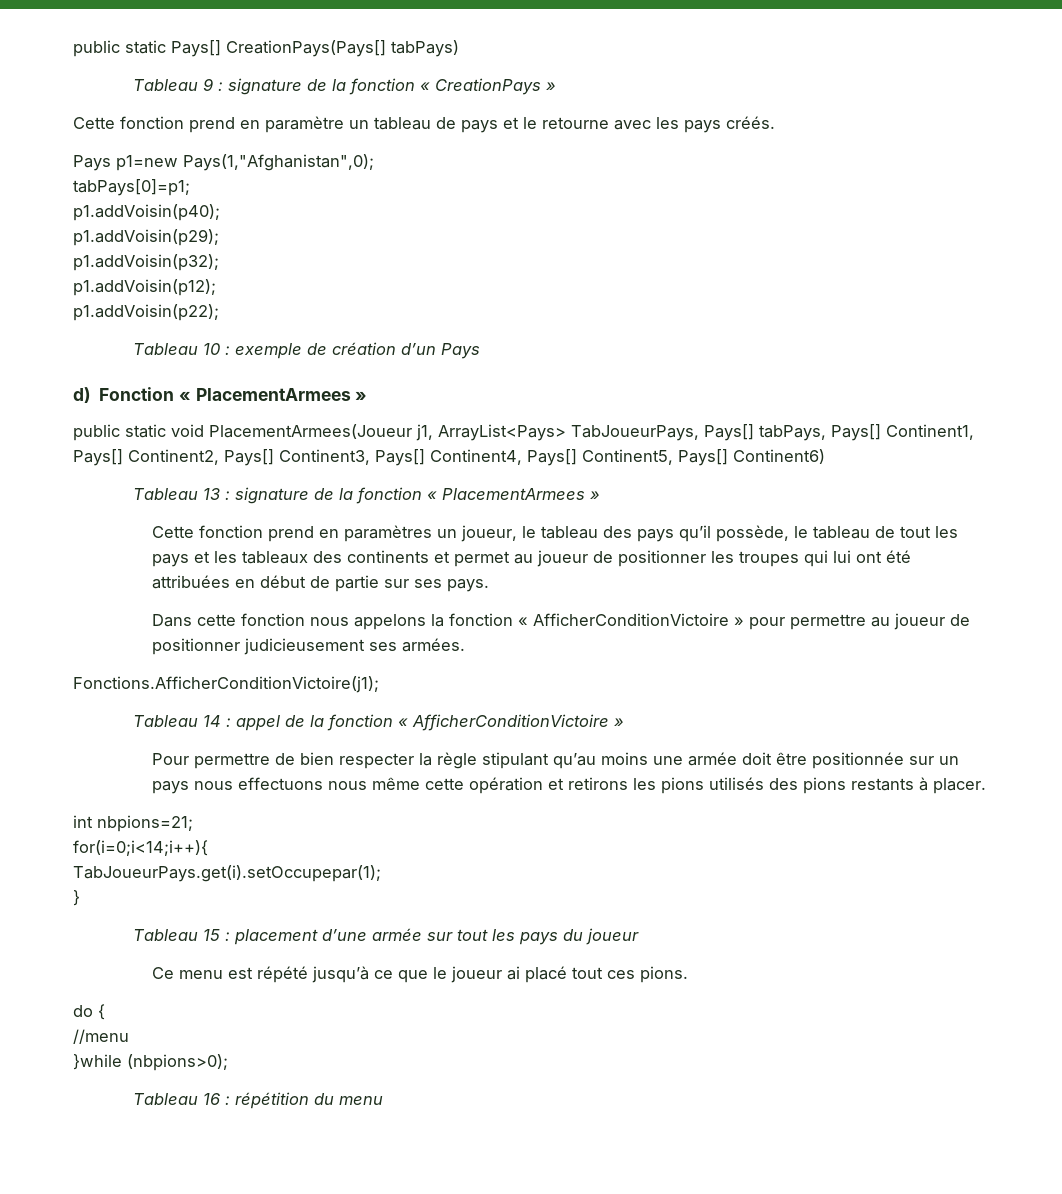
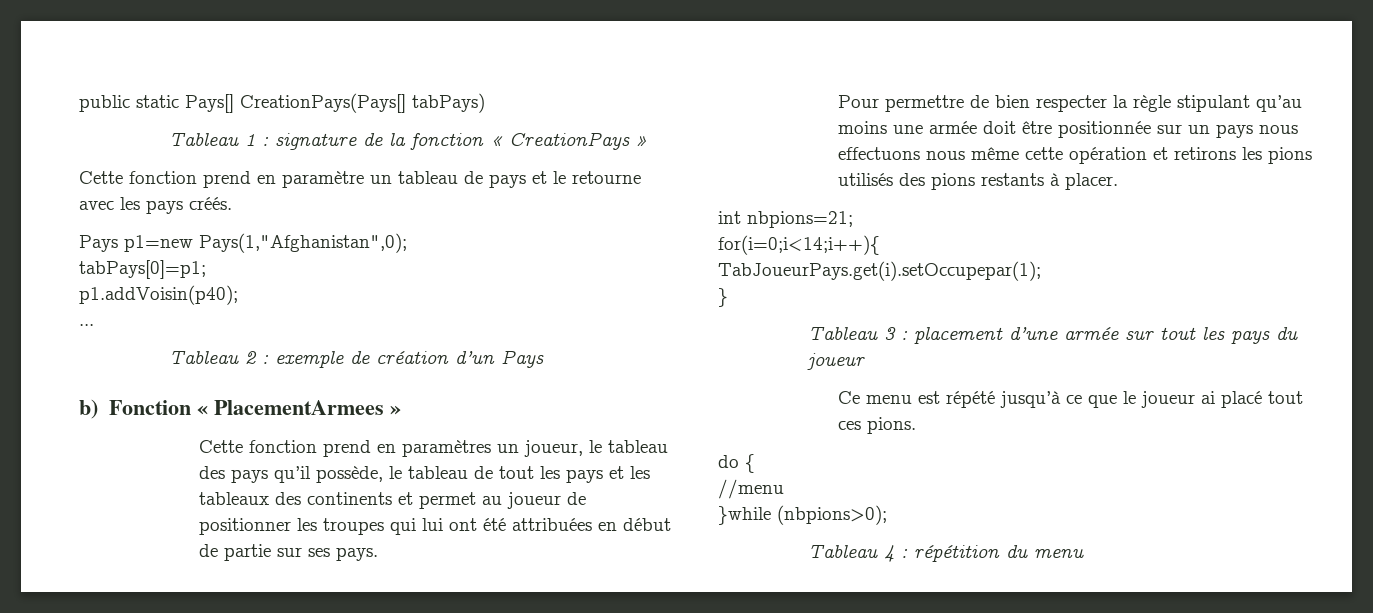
- Tableau 9 : signature de la fonction « CreationPays »
+ Tableau 1 : signature de la fonction « CreationPays »
- p1.addVoisin(p29);
- p1.addVoisin(p32);
- p1.addVoisin(p12);
- p1.addVoisin(p22);
- Tableau 10 : exemple de création d’un Pays
+ ...
+ Tableau 2 : exemple de création d’un Pays
- d) Fonction « PlacementArmees »
+ b) Fonction « PlacementArmees »
- public static void PlacementArmees(Joueur j1, ArrayList<Pays> TabJoueurPays, Pays[] tabPays, Pays[] Continent1, Pays[] Continent2, Pays[] Continent3, Pays[] Continent4, Pays[] Continent5, Pays[] Continent6)
- Tableau 13 : signature de la fonction « PlacementArmees »
- Dans cette fonction nous appelons la fonction « AfficherConditionVictoire » pour permettre au joueur de positionner judicieusement ses armées.
- Fonctions.AfficherConditionVictoire(j1);
- Tableau 14 : appel de la fonction « AfficherConditionVictoire »
- Tableau 15 : placement d’une armée sur tout les pays du joueur
+ Tableau 3 : placement d’une armée sur tout les pays du joueur
- Tableau 16 : répétition du menu
+ Tableau 4 : répétition du menu

